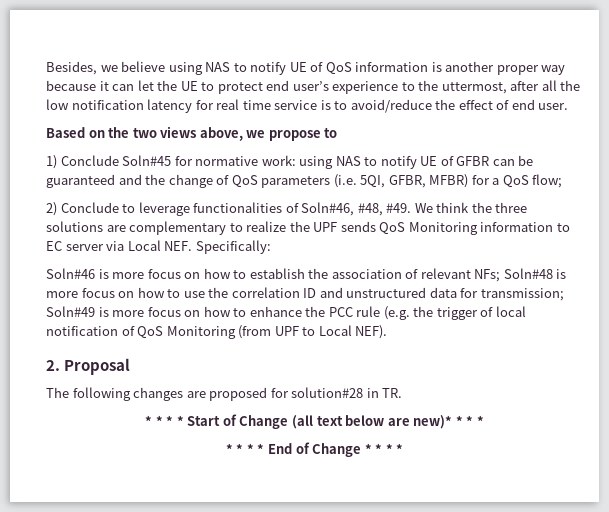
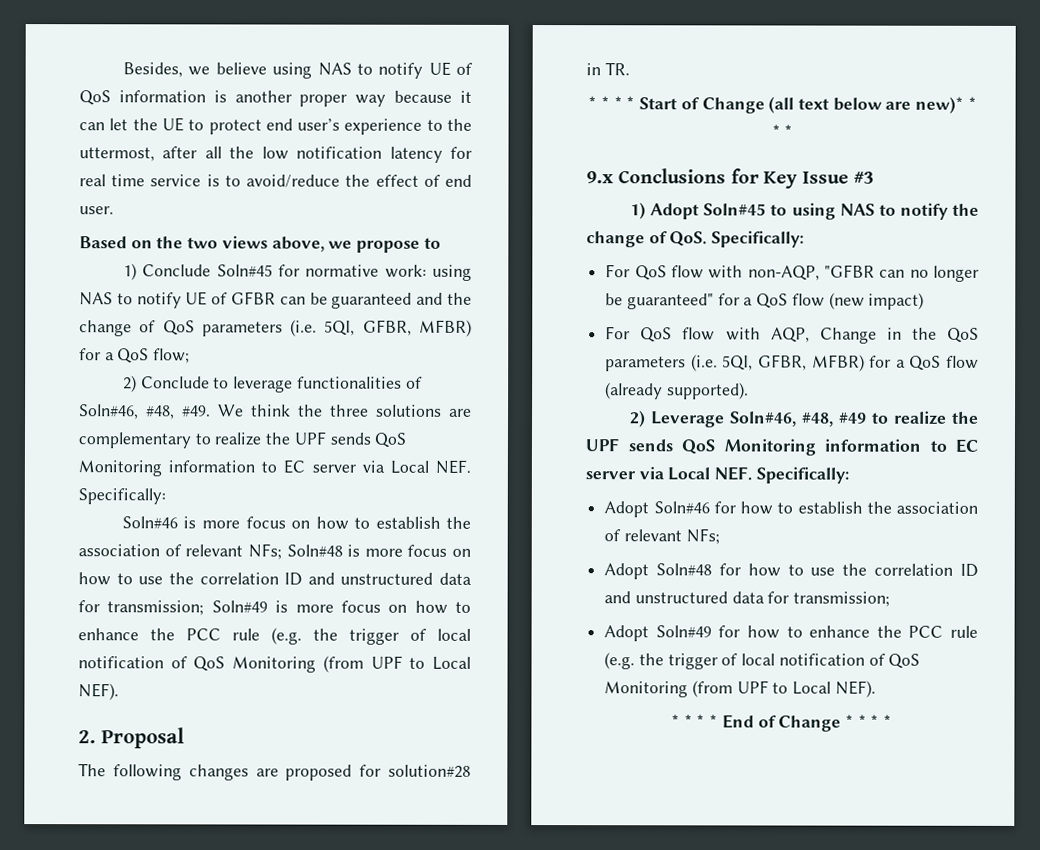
+ 9.x Conclusions for Key Issue #3
+ 1) Adopt Soln#45 to using NAS to notify the change of QoS. Specifically:
+ For QoS flow with non-AQP, "GFBR can no longer be guaranteed" for a QoS flow (new impact)
+ For QoS flow with AQP, Change in the QoS parameters (i.e. 5QI, GFBR, MFBR) for a QoS flow (already supported).
+ 2) Leverage Soln#46, #48, #49 to realize the UPF sends QoS Monitoring information to EC server via Local NEF. Specifically:
+ Adopt Soln#46 for how to establish the association of relevant NFs;
+ Adopt Soln#48 for how to use the correlation ID and unstructured data for transmission;
+ Adopt Soln#49 for how to enhance the PCC rule (e.g. the trigger of local notification of QoS Monitoring (from UPF to Local NEF).

